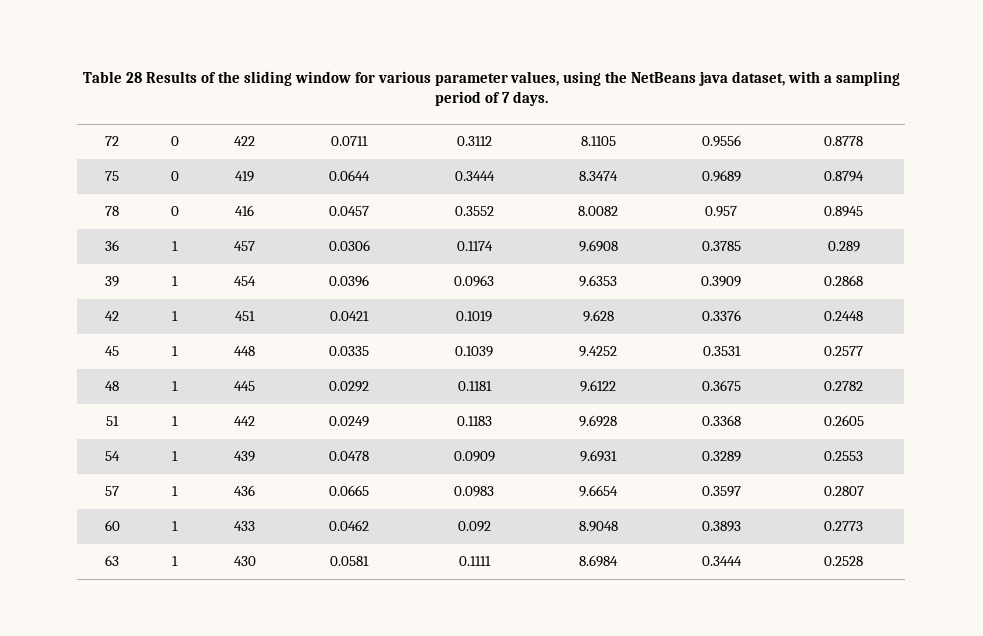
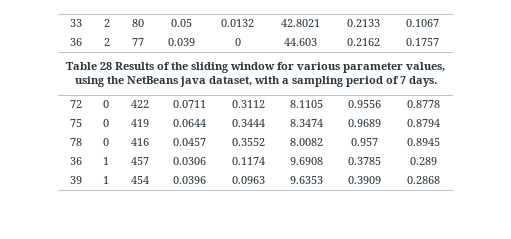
+ 33 | 2 | 80 | 0.05 | 0.0132 | 42.8021 | 0.2133 | 0.1067
+ 36 | 2 | 77 | 0.039 | 0 | 44.603 | 0.2162 | 0.1757
- 42 | 1 | 451 | 0.0421 | 0.1019 | 9.628 | 0.3376 | 0.2448
- 45 | 1 | 448 | 0.0335 | 0.1039 | 9.4252 | 0.3531 | 0.2577
- 48 | 1 | 445 | 0.0292 | 0.1181 | 9.6122 | 0.3675 | 0.2782
- 51 | 1 | 442 | 0.0249 | 0.1183 | 9.6928 | 0.3368 | 0.2605
- 54 | 1 | 439 | 0.0478 | 0.0909 | 9.6931 | 0.3289 | 0.2553
- 57 | 1 | 436 | 0.0665 | 0.0983 | 9.6654 | 0.3597 | 0.2807
- 60 | 1 | 433 | 0.0462 | 0.092 | 8.9048 | 0.3893 | 0.2773
- 63 | 1 | 430 | 0.0581 | 0.1111 | 8.6984 | 0.3444 | 0.2528

